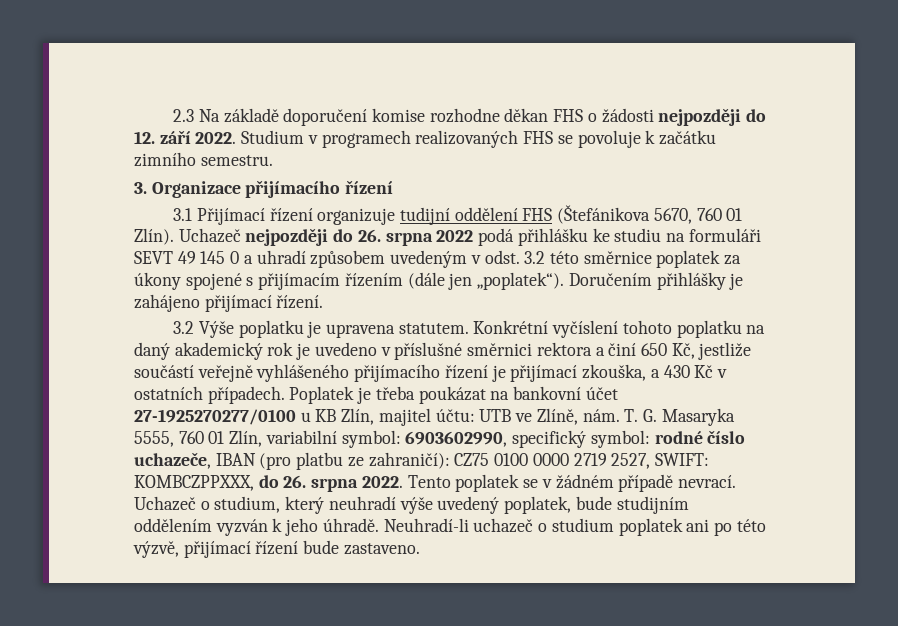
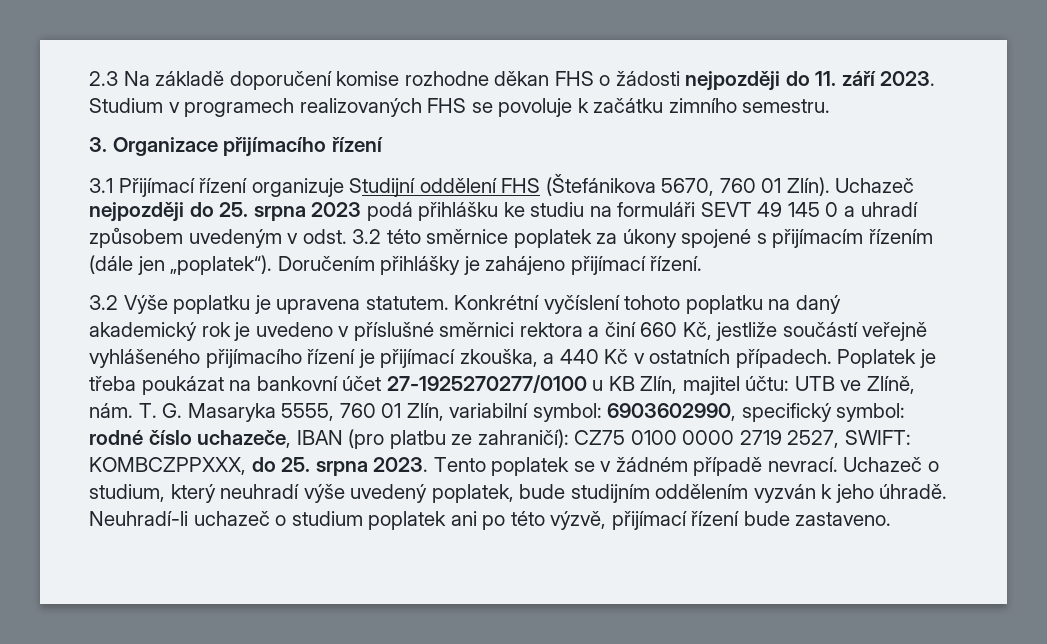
- 2.3 Na základě doporučení komise rozhodne děkan FHS o žádosti nejpozději do 12. září 2022.
+ 2.3 Na základě doporučení komise rozhodne děkan FHS o žádosti nejpozději do 11. září 2023.
- 3.1 Přijímací řízení organizuje tudijní oddělení FHS (Štefánikova 5670, 760 01 Zlín).
+ 3.1 Přijímací řízení organizuje Studijní oddělení FHS (Štefánikova 5670, 760 01 Zlín).
- Uchazeč nejpozději do 26. srpna 2022 podá přihlášku ke studiu na formuláři SEVT 49 145 0 a uhradí způsobem uvedeným v odst. 3.2 této směrnice poplatek za úkony spojené s přijímacím řízením (dále jen „poplatek“).
+ Uchazeč nejpozději do 25. srpna 2023 podá přihlášku ke studiu na formuláři SEVT 49 145 0 a uhradí způsobem uvedeným v odst. 3.2 této směrnice poplatek za úkony spojené s přijímacím řízením (dále jen „poplatek“).
- Konkrétní vyčíslení tohoto poplatku na daný akademický rok je uvedeno v příslušné směrnici rektora a činí 650 Kč, jestliže součástí veřejně vyhlášeného přijímacího řízení je přijímací zkouška, a 430 Kč v ostatních případech.
+ Konkrétní vyčíslení tohoto poplatku na daný akademický rok je uvedeno v příslušné směrnici rektora a činí 660 Kč, jestliže součástí veřejně vyhlášeného přijímacího řízení je přijímací zkouška, a 440 Kč v ostatních případech.
- T. G. Masaryka 5555, 760 01 Zlín, variabilní symbol: 6903602990, specifický symbol: rodné číslo uchazeče, IBAN (pro platbu ze zahraničí): CZ75 0100 0000 2719 2527, SWIFT: KOMBCZPPXXX, do 26. srpna 2022.
+ T. G. Masaryka 5555, 760 01 Zlín, variabilní symbol: 6903602990, specifický symbol: rodné číslo uchazeče, IBAN (pro platbu ze zahraničí): CZ75 0100 0000 2719 2527, SWIFT: KOMBCZPPXXX, do 25. srpna 2023.

